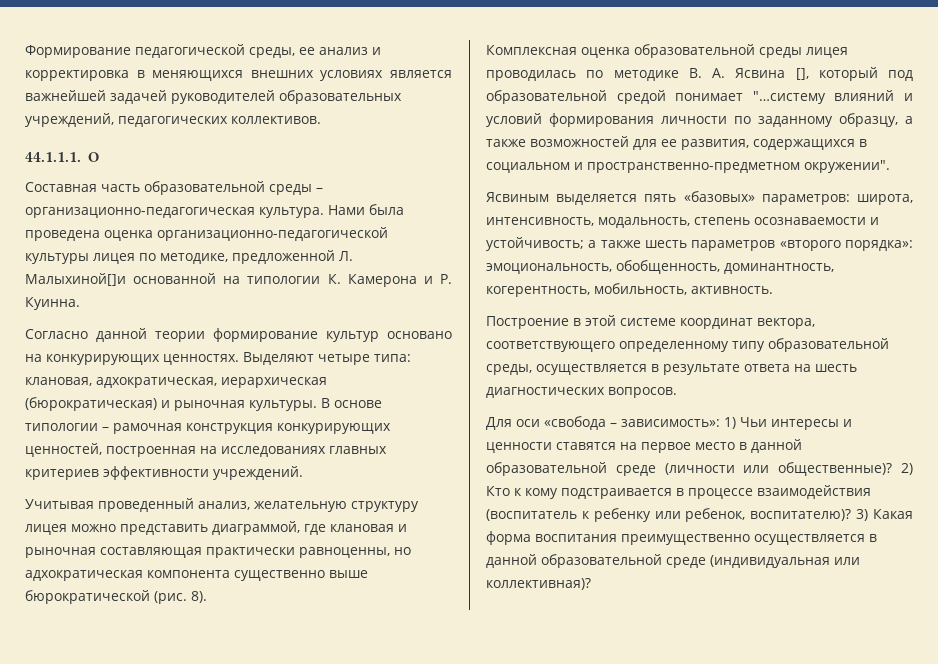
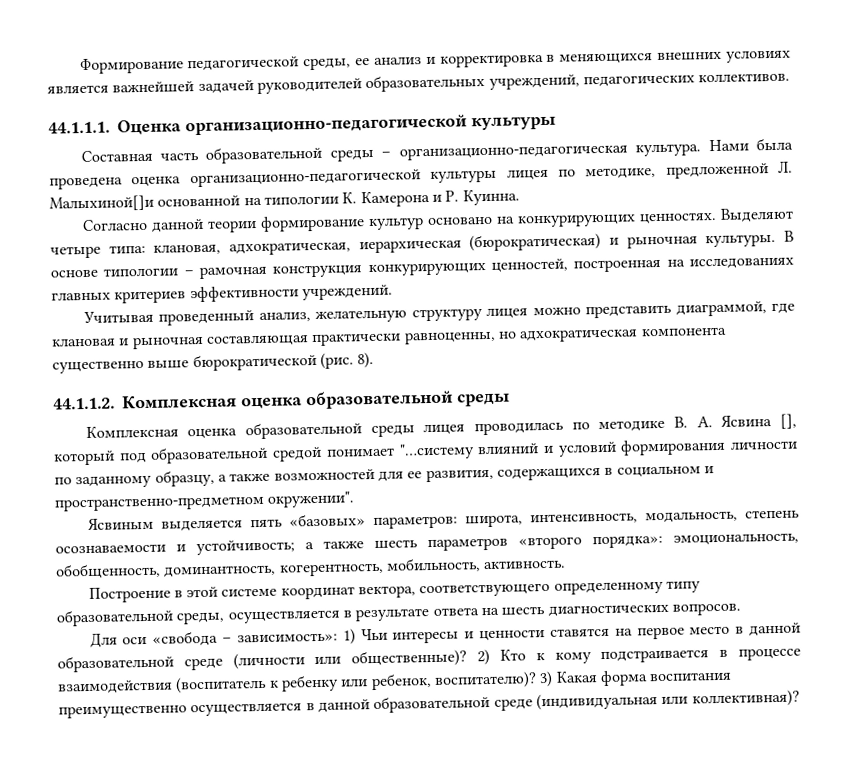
- 44.1.1.1. О
+ 44.1.1.1. Оценка организационно-педагогической культуры
+ 44.1.1.2. Комплексная оценка образовательной среды

